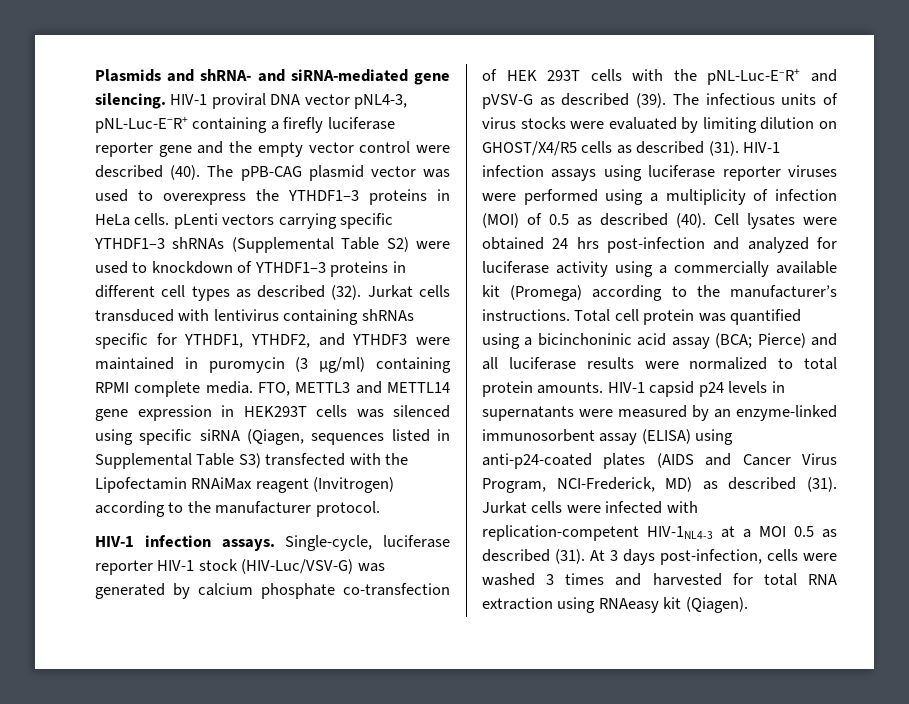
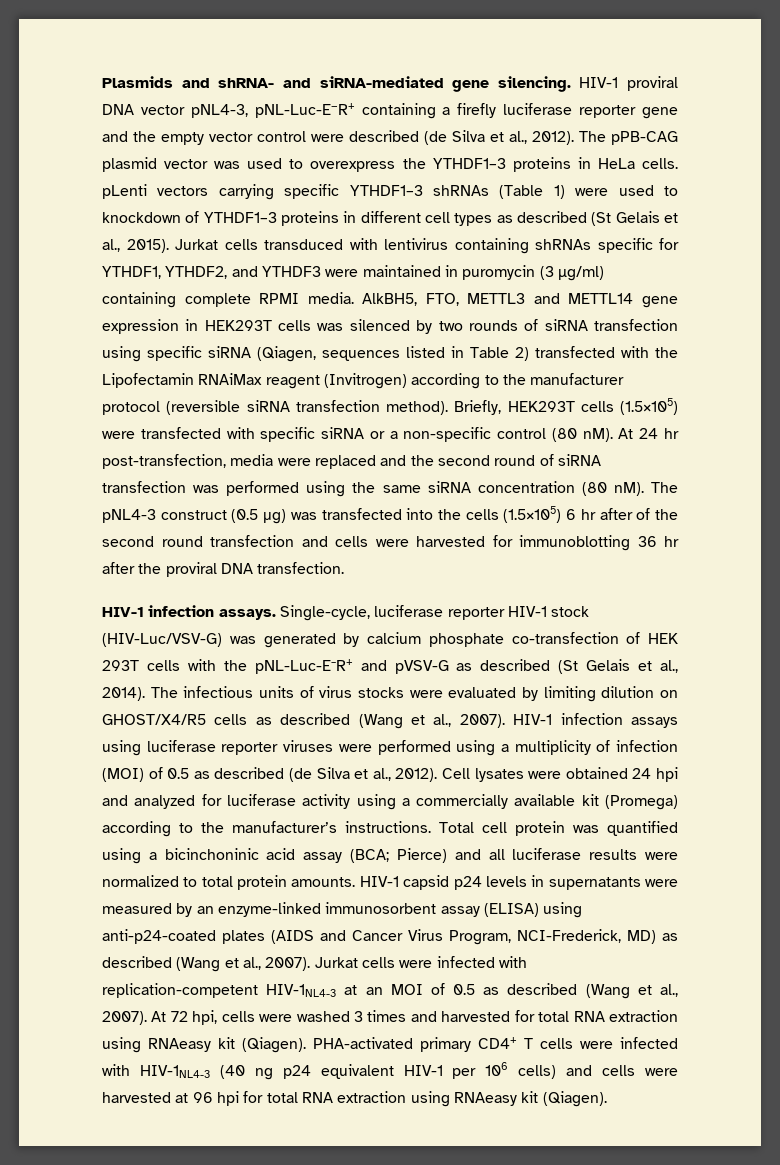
- HIV-1 proviral DNA vector pNL4-3, pNL-Luc-E−R+ containing a firefly luciferase reporter gene and the empty vector control were described (40).
+ HIV-1 proviral DNA vector pNL4-3, pNL-Luc-E−R+ containing a firefly luciferase reporter gene and the empty vector control were described (de Silva et al., 2012).
- The pPB-CAG plasmid vector was used to overexpress the YTHDF1–3 proteins in HeLa cells. pLenti vectors carrying specific YTHDF1–3 shRNAs (Supplemental Table S2) were used to knockdown of YTHDF1–3 proteins in different cell types as described (32).
+ The pPB-CAG plasmid vector was used to overexpress the YTHDF1–3 proteins in HeLa cells. pLenti vectors carrying specific YTHDF1–3 shRNAs (Table 1) were used to knockdown of YTHDF1–3 proteins in different cell types as described (St Gelais et al., 2015).
- Jurkat cells transduced with lentivirus containing shRNAs specific for YTHDF1, YTHDF2, and YTHDF3 were maintained in puromycin (3 µg/ml) containing RPMI complete media. FTO, METTL3 and METTL14 gene expression in HEK293T cells was silenced using specific siRNA (Qiagen, sequences listed in Supplemental Table S3) transfected with the Lipofectamin RNAiMax reagent (Invitrogen) according to the manufacturer protocol.
+ Jurkat cells transduced with lentivirus containing shRNAs specific for YTHDF1, YTHDF2, and YTHDF3 were maintained in puromycin (3 µg/ml) containing complete RPMI media. AlkBH5, FTO, METTL3 and METTL14 gene expression in HEK293T cells was silenced by two rounds of siRNA transfection using specific siRNA (Qiagen, sequences listed in Table 2) transfected with the Lipofectamin RNAiMax reagent (Invitrogen) according to the manufacturer protocol (reversible siRNA transfection method). Briefly, HEK293T cells (1.5×105) were transfected with specific siRNA or a non-specific control (80 nM). At 24 hr post-transfection, media were replaced and the second round of siRNA transfection was performed using the same siRNA concentration (80 nM). The pNL4-3 construct (0.5 μg) was transfected into the cells (1.5×105) 6 hr after of the second round transfection and cells were harvested for immunoblotting 36 hr after the proviral DNA transfection.
- Single-cycle, luciferase reporter HIV-1 stock (HIV-Luc/VSV-G) was generated by calcium phosphate co-transfection of HEK 293T cells with the pNL-Luc-E–R+ and pVSV-G as described (39).
+ Single-cycle, luciferase reporter HIV-1 stock (HIV-Luc/VSV-G) was generated by calcium phosphate co-transfection of HEK 293T cells with the pNL-Luc-E–R+ and pVSV-G as described (St Gelais et al., 2014).
- The infectious units of virus stocks were evaluated by limiting dilution on GHOST/X4/R5 cells as described (31).
+ The infectious units of virus stocks were evaluated by limiting dilution on GHOST/X4/R5 cells as described (Wang et al., 2007).
- HIV-1 infection assays using luciferase reporter viruses were performed using a multiplicity of infection (MOI) of 0.5 as described (40).
+ HIV-1 infection assays using luciferase reporter viruses were performed using a multiplicity of infection (MOI) of 0.5 as described (de Silva et al., 2012).
- Cell lysates were obtained 24 hrs post-infection and analyzed for luciferase activity using a commercially available kit (Promega) according to the manufacturer’s instructions.
+ Cell lysates were obtained 24 hpi and analyzed for luciferase activity using a commercially available kit (Promega) according to the manufacturer’s instructions.
- HIV-1 capsid p24 levels in supernatants were measured by an enzyme-linked immunosorbent assay (ELISA) using anti-p24-coated plates (AIDS and Cancer Virus Program, NCI-Frederick, MD) as described (31).
+ HIV-1 capsid p24 levels in supernatants were measured by an enzyme-linked immunosorbent assay (ELISA) using anti-p24-coated plates (AIDS and Cancer Virus Program, NCI-Frederick, MD) as described (Wang et al., 2007).
- Jurkat cells were infected with replication-competent HIV-1NL4-3 at a MOI 0.5 as described (31). At 3 days post-infection, cells were washed 3 times and harvested for total RNA extraction using RNAeasy kit (Qiagen).
+ Jurkat cells were infected with replication-competent HIV-1NL4-3 at an MOI of 0.5 as described (Wang et al., 2007). At 72 hpi, cells were washed 3 times and harvested for total RNA extraction using RNAeasy kit (Qiagen).
+ PHA-activated primary CD4+ T cells were infected with HIV-1NL4-3 (40 ng p24 equivalent HIV-1 per 106 cells) and cells were harvested at 96 hpi for total RNA extraction using RNAeasy kit (Qiagen).

